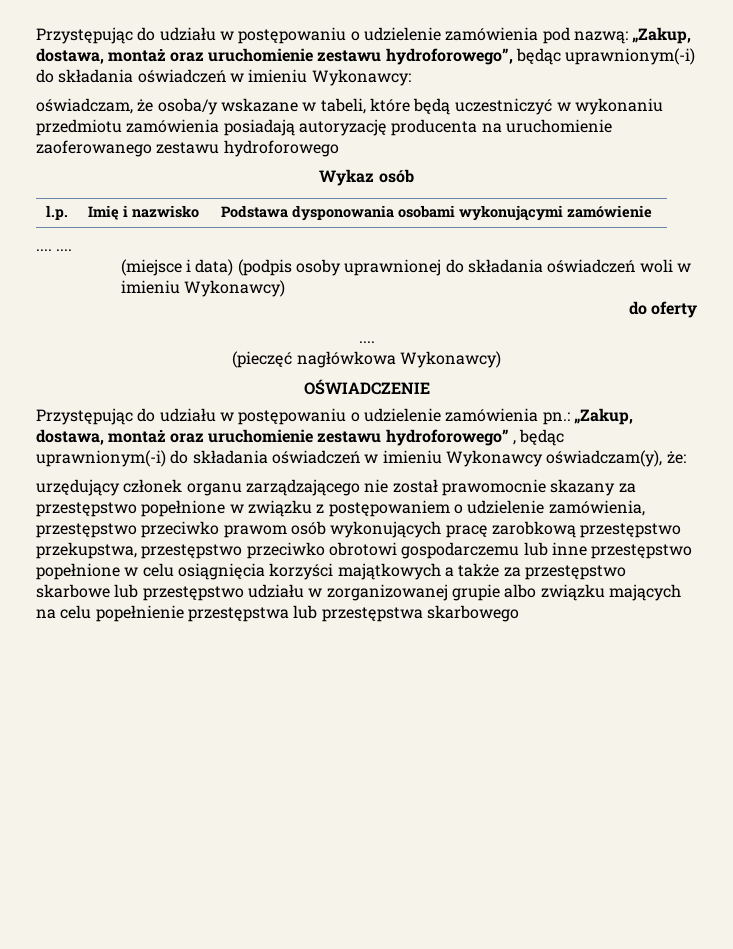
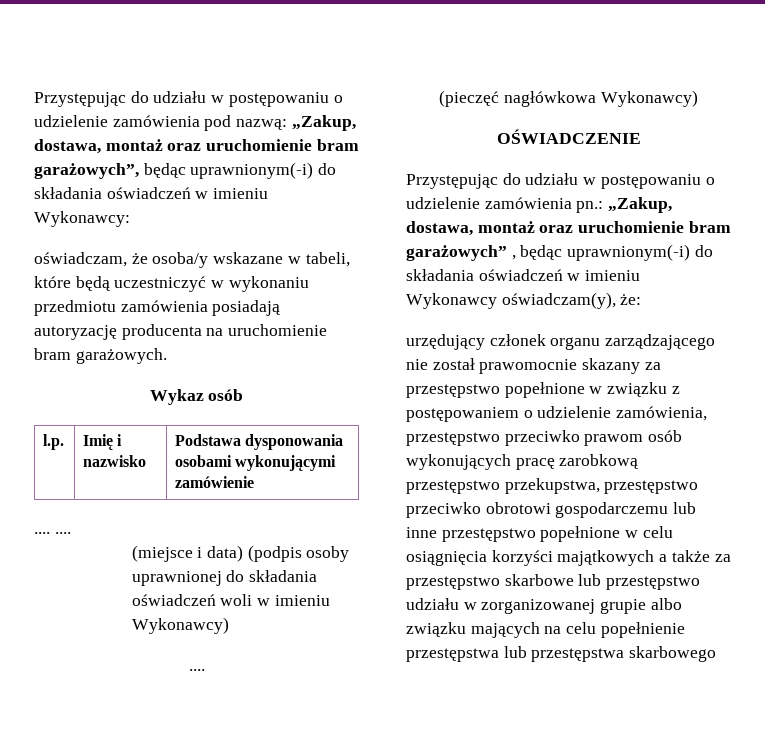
- Przystępując do udziału w postępowaniu o udzielenie zamówienia pod nazwą: „Zakup, dostawa, montaż oraz uruchomienie zestawu hydroforowego”, będąc uprawnionym(-i) do składania oświadczeń w imieniu Wykonawcy:
+ Przystępując do udziału w postępowaniu o udzielenie zamówienia pod nazwą: „Zakup, dostawa, montaż oraz uruchomienie bram garażowych”, będąc uprawnionym(-i) do składania oświadczeń w imieniu Wykonawcy:
- oświadczam, że osoba/y wskazane w tabeli, które będą uczestniczyć w wykonaniu przedmiotu zamówienia posiadają autoryzację producenta na uruchomienie zaoferowanego zestawu hydroforowego
+ oświadczam, że osoba/y wskazane w tabeli, które będą uczestniczyć w wykonaniu przedmiotu zamówienia posiadają autoryzację producenta na uruchomienie bram garażowych.
- do oferty
- Przystępując do udziału w postępowaniu o udzielenie zamówienia pn.: „Zakup, dostawa, montaż oraz uruchomienie zestawu hydroforowego” , będąc uprawnionym(-i) do składania oświadczeń w imieniu Wykonawcy oświadczam(y), że:
+ Przystępując do udziału w postępowaniu o udzielenie zamówienia pn.: „Zakup, dostawa, montaż oraz uruchomienie bram garażowych” , będąc uprawnionym(-i) do składania oświadczeń w imieniu Wykonawcy oświadczam(y), że:

